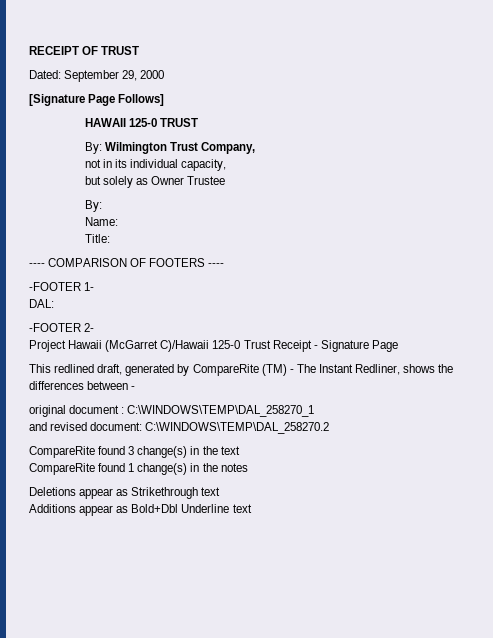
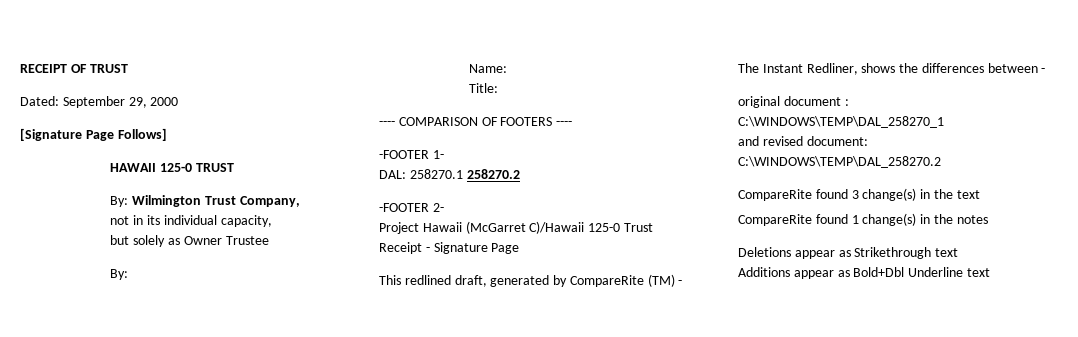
- DAL:
+ DAL: 258270.1 258270.2

